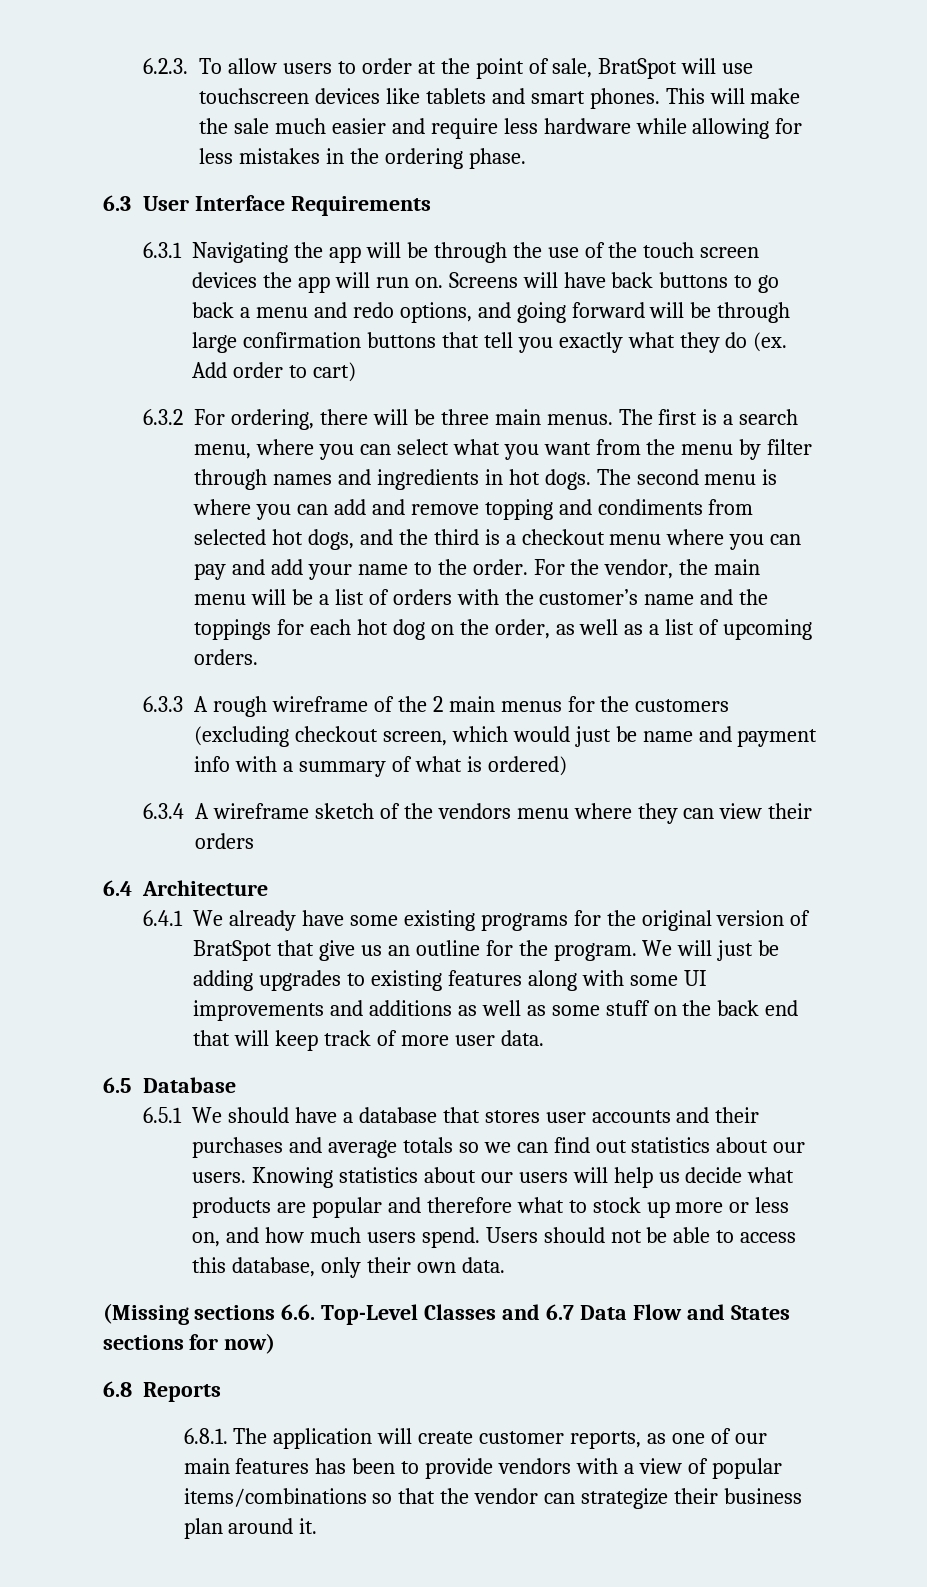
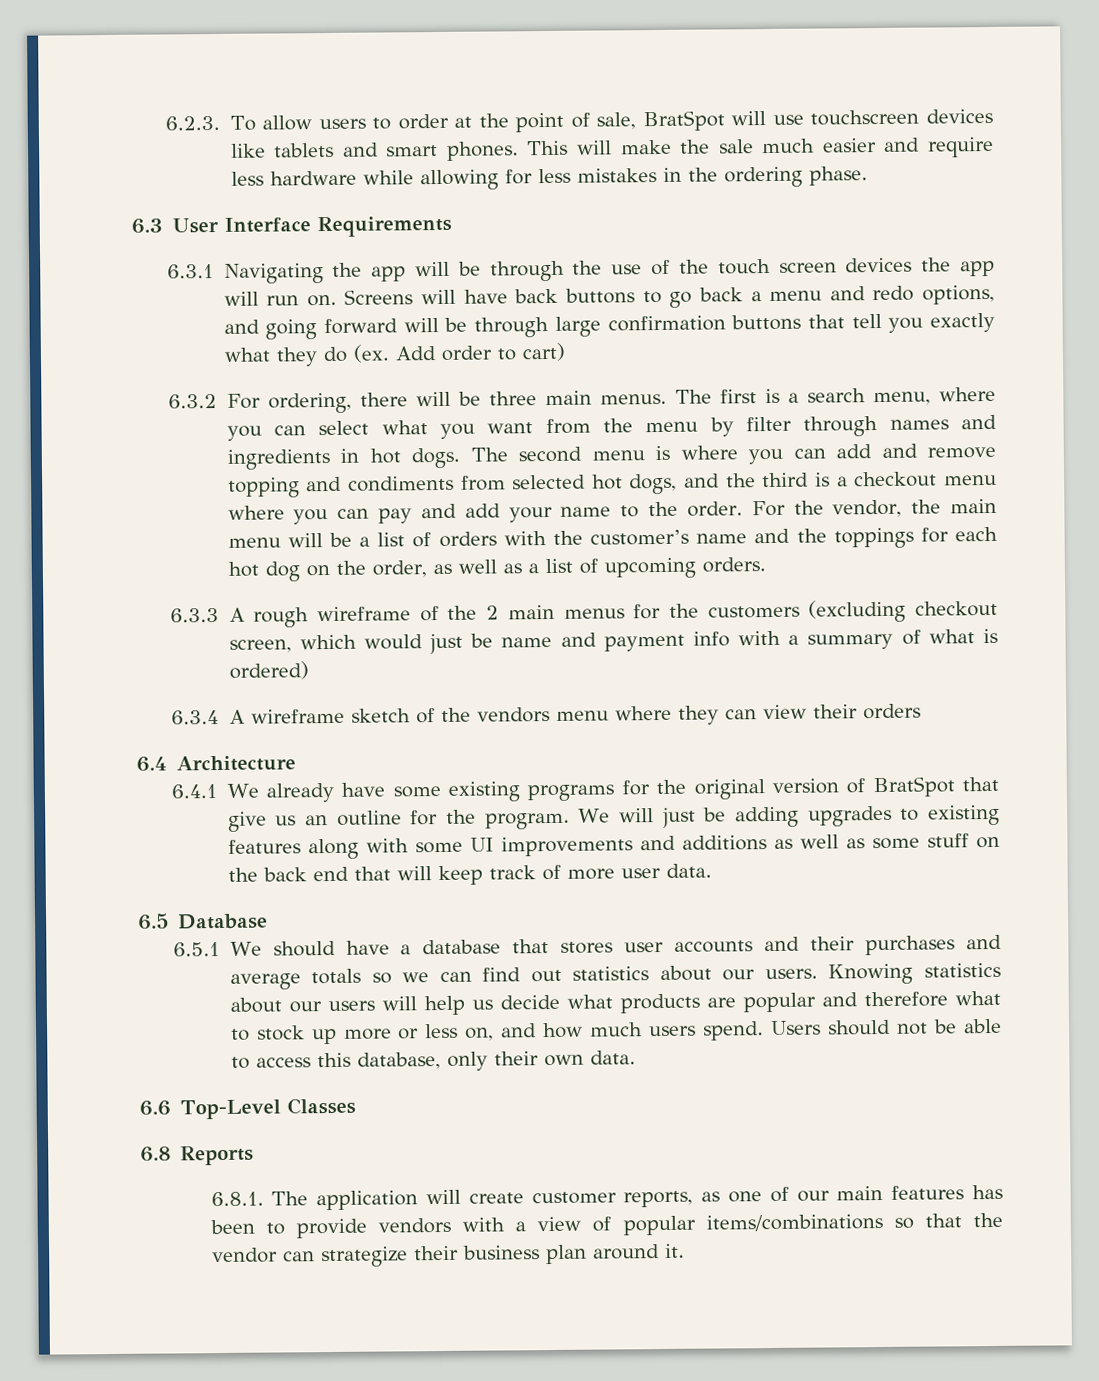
- (Missing sections 6.6. Top-Level Classes and 6.7 Data Flow and States sections for now)
+ 6.6 Top-Level Classes

